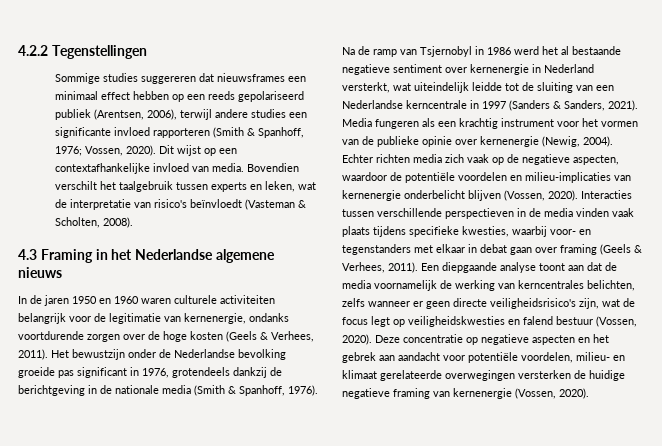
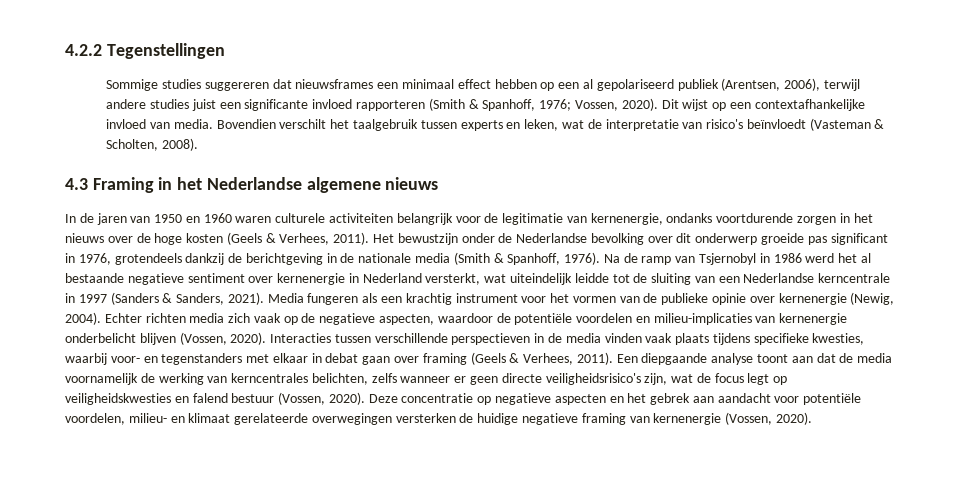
- Sommige studies suggereren dat nieuwsframes een minimaal effect hebben op een reeds gepolariseerd publiek (Arentsen, 2006), terwijl andere studies een significante invloed rapporteren (Smith & Spanhoff, 1976; Vossen, 2020).
+ Sommige studies suggereren dat nieuwsframes een minimaal effect hebben op een al gepolariseerd publiek (Arentsen, 2006), terwijl andere studies juist een significante invloed rapporteren (Smith & Spanhoff, 1976; Vossen, 2020).
- In de jaren 1950 en 1960 waren culturele activiteiten belangrijk voor de legitimatie van kernenergie, ondanks voortdurende zorgen over de hoge kosten (Geels & Verhees, 2011).
+ In de jaren van 1950 en 1960 waren culturele activiteiten belangrijk voor de legitimatie van kernenergie, ondanks voortdurende zorgen in het nieuws over de hoge kosten (Geels & Verhees, 2011).
- Het bewustzijn onder de Nederlandse bevolking groeide pas significant in 1976, grotendeels dankzij de berichtgeving in de nationale media (Smith & Spanhoff, 1976).
+ Het bewustzijn onder de Nederlandse bevolking over dit onderwerp groeide pas significant in 1976, grotendeels dankzij de berichtgeving in de nationale media (Smith & Spanhoff, 1976).

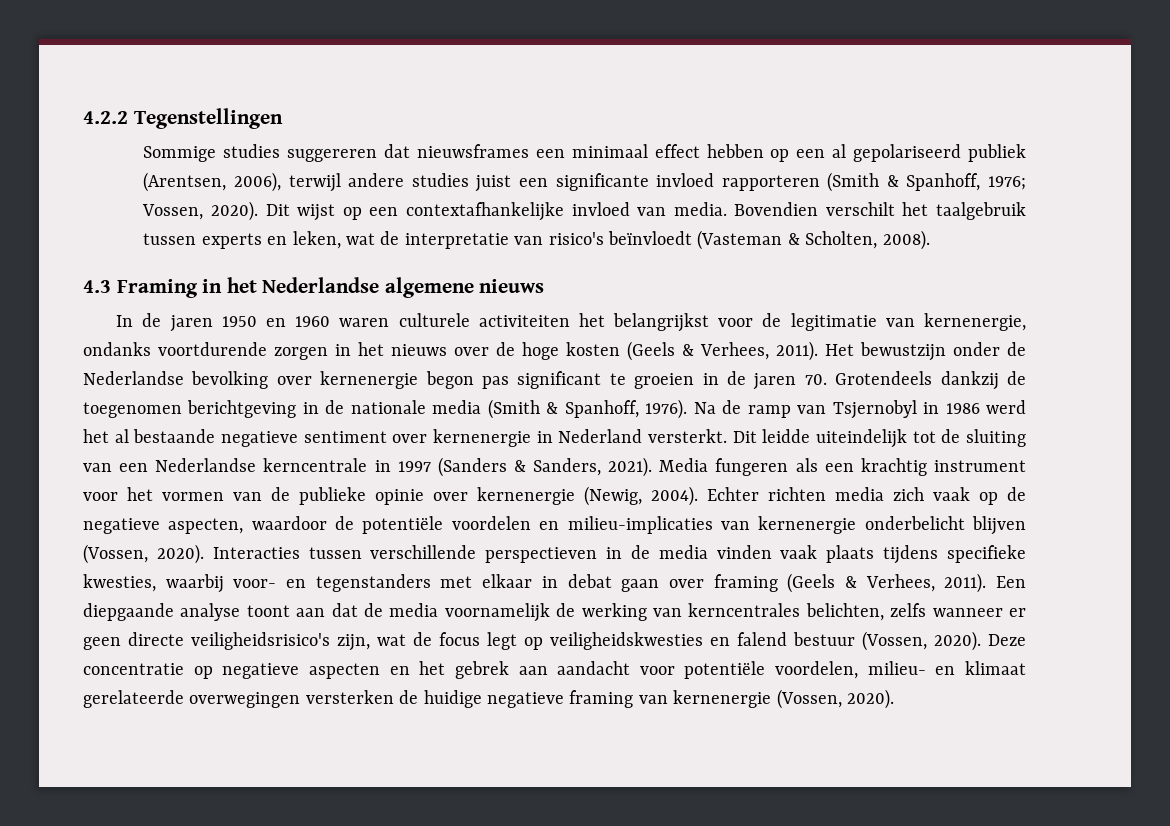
- In de jaren van 1950 en 1960 waren culturele activiteiten belangrijk voor de legitimatie van kernenergie, ondanks voortdurende zorgen in het nieuws over de hoge kosten (Geels & Verhees, 2011).
+ In de jaren 1950 en 1960 waren culturele activiteiten het belangrijkst voor de legitimatie van kernenergie, ondanks voortdurende zorgen in het nieuws over de hoge kosten (Geels & Verhees, 2011).
- Het bewustzijn onder de Nederlandse bevolking over dit onderwerp groeide pas significant in 1976, grotendeels dankzij de berichtgeving in de nationale media (Smith & Spanhoff, 1976).
+ Het bewustzijn onder de Nederlandse bevolking over kernenergie begon pas significant te groeien in de jaren 70. Grotendeels dankzij de toegenomen berichtgeving in de nationale media (Smith & Spanhoff, 1976).
- Na de ramp van Tsjernobyl in 1986 werd het al bestaande negatieve sentiment over kernenergie in Nederland versterkt, wat uiteindelijk leidde tot de sluiting van een Nederlandse kerncentrale in 1997 (Sanders & Sanders, 2021).
+ Na de ramp van Tsjernobyl in 1986 werd het al bestaande negatieve sentiment over kernenergie in Nederland versterkt. Dit leidde uiteindelijk tot de sluiting van een Nederlandse kerncentrale in 1997 (Sanders & Sanders, 2021).

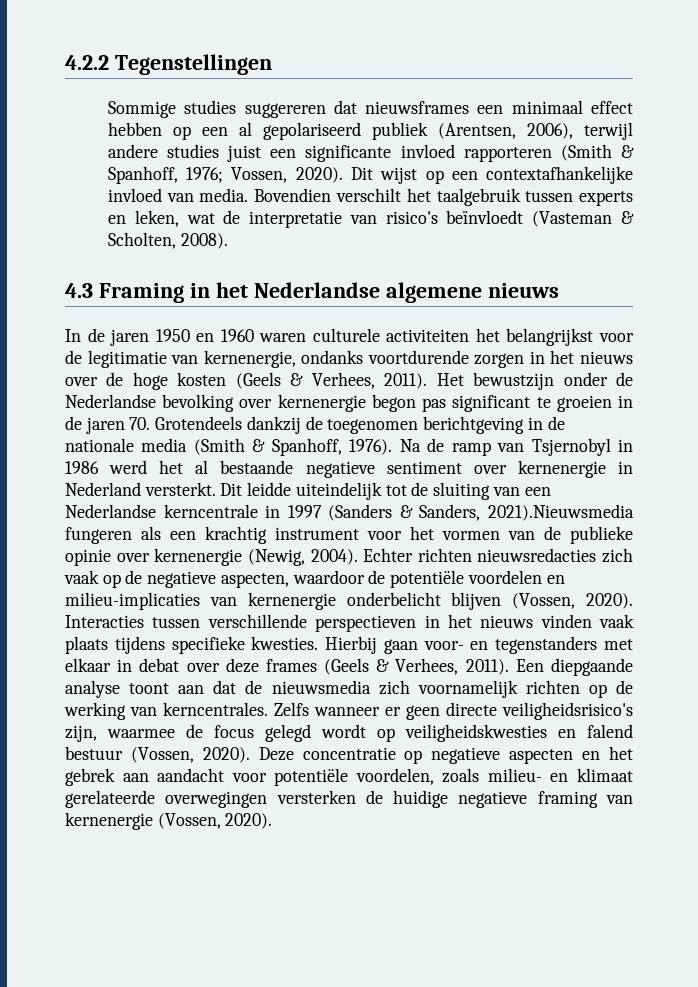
- Dit leidde uiteindelijk tot de sluiting van een Nederlandse kerncentrale in 1997 (Sanders & Sanders, 2021). Media fungeren als een krachtig instrument voor het vormen van de publieke opinie over kernenergie (Newig, 2004).
+ Dit leidde uiteindelijk tot de sluiting van een Nederlandse kerncentrale in 1997 (Sanders & Sanders, 2021).Nieuwsmedia fungeren als een krachtig instrument voor het vormen van de publieke opinie over kernenergie (Newig, 2004).
- Echter richten media zich vaak op de negatieve aspecten, waardoor de potentiële voordelen en milieu-implicaties van kernenergie onderbelicht blijven (Vossen, 2020).
+ Echter richten nieuwsredacties zich vaak op de negatieve aspecten, waardoor de potentiële voordelen en milieu-implicaties van kernenergie onderbelicht blijven (Vossen, 2020).
- Interacties tussen verschillende perspectieven in de media vinden vaak plaats tijdens specifieke kwesties, waarbij voor- en tegenstanders met elkaar in debat gaan over framing (Geels & Verhees, 2011).
+ Interacties tussen verschillende perspectieven in het nieuws vinden vaak plaats tijdens specifieke kwesties. Hierbij gaan voor- en tegenstanders met elkaar in debat over deze frames (Geels & Verhees, 2011).
- Een diepgaande analyse toont aan dat de media voornamelijk de werking van kerncentrales belichten, zelfs wanneer er geen directe veiligheidsrisico's zijn, wat de focus legt op veiligheidskwesties en falend bestuur (Vossen, 2020).
+ Een diepgaande analyse toont aan dat de nieuwsmedia zich voornamelijk richten op de werking van kerncentrales. Zelfs wanneer er geen directe veiligheidsrisico's zijn, waarmee de focus gelegd wordt op veiligheidskwesties en falend bestuur (Vossen, 2020).
- Deze concentratie op negatieve aspecten en het gebrek aan aandacht voor potentiële voordelen, milieu- en klimaat gerelateerde overwegingen versterken de huidige negatieve framing van kernenergie (Vossen, 2020).
+ Deze concentratie op negatieve aspecten en het gebrek aan aandacht voor potentiële voordelen, zoals milieu- en klimaat gerelateerde overwegingen versterken de huidige negatieve framing van kernenergie (Vossen, 2020).

